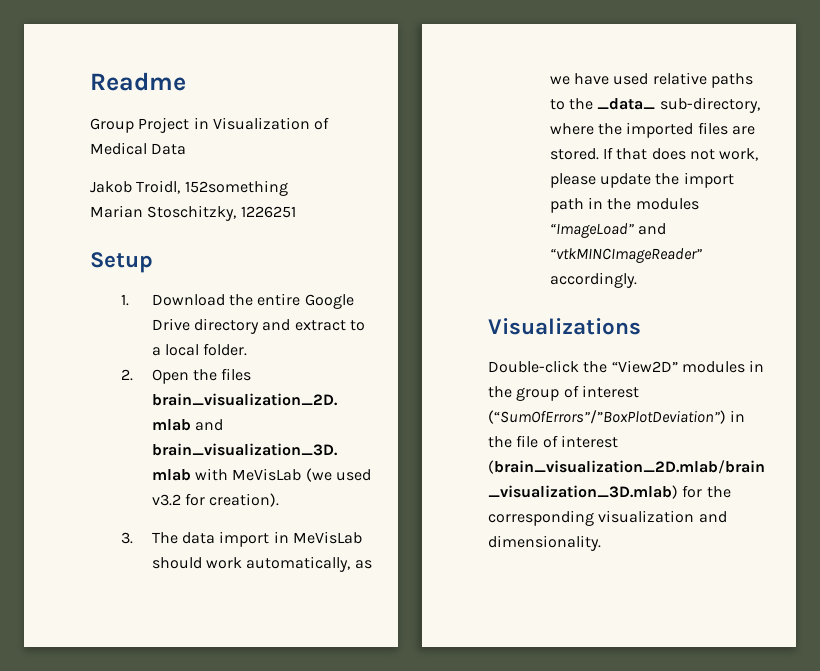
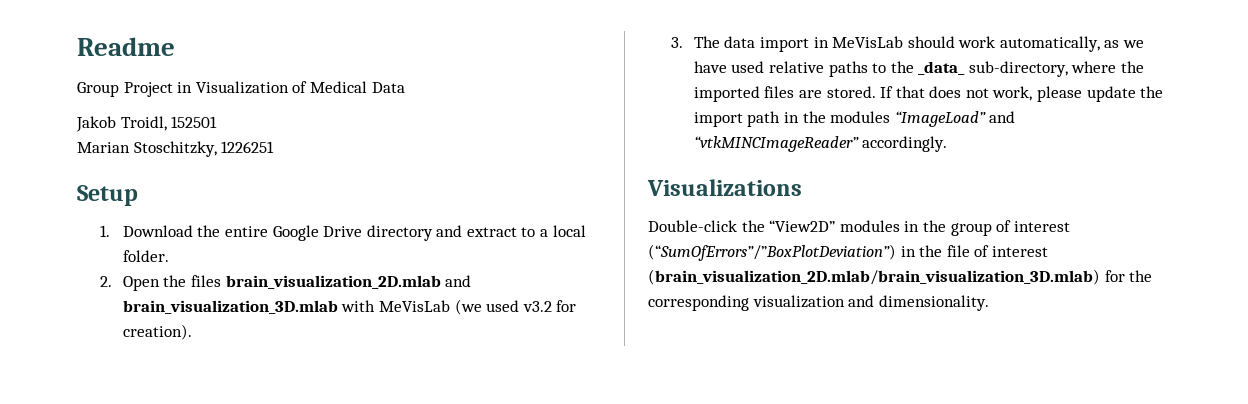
- Jakob Troidl, 152something
+ Jakob Troidl, 152501

